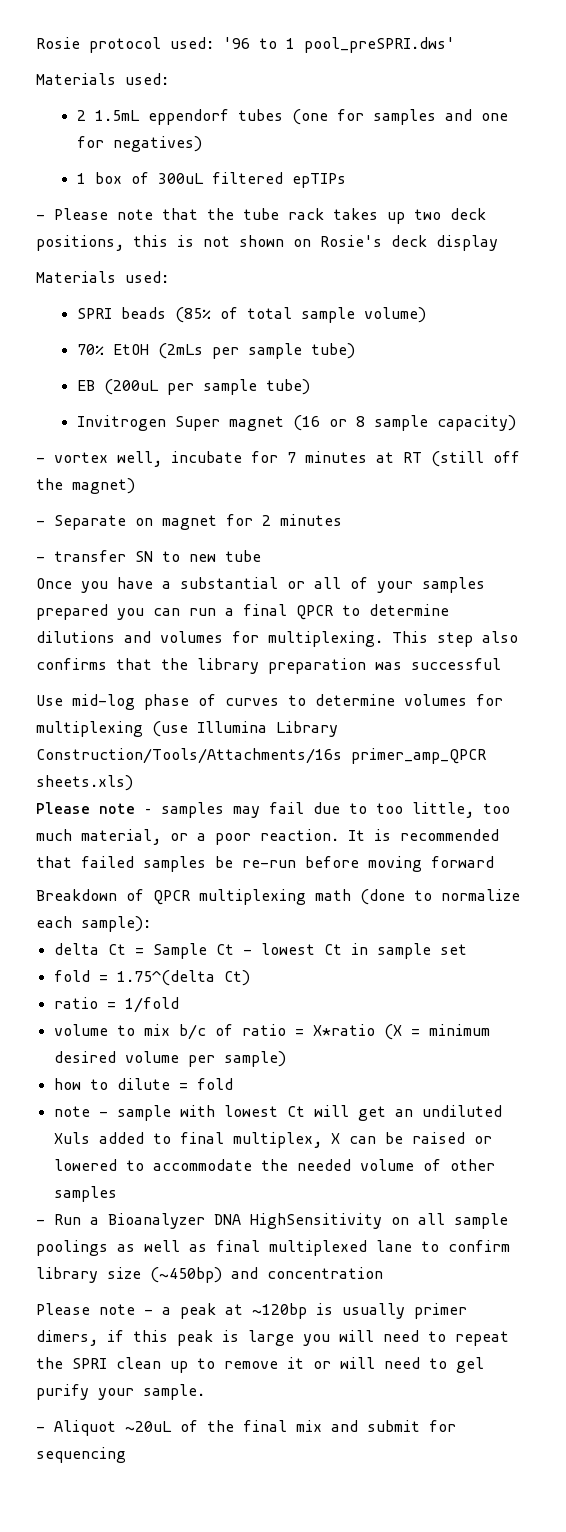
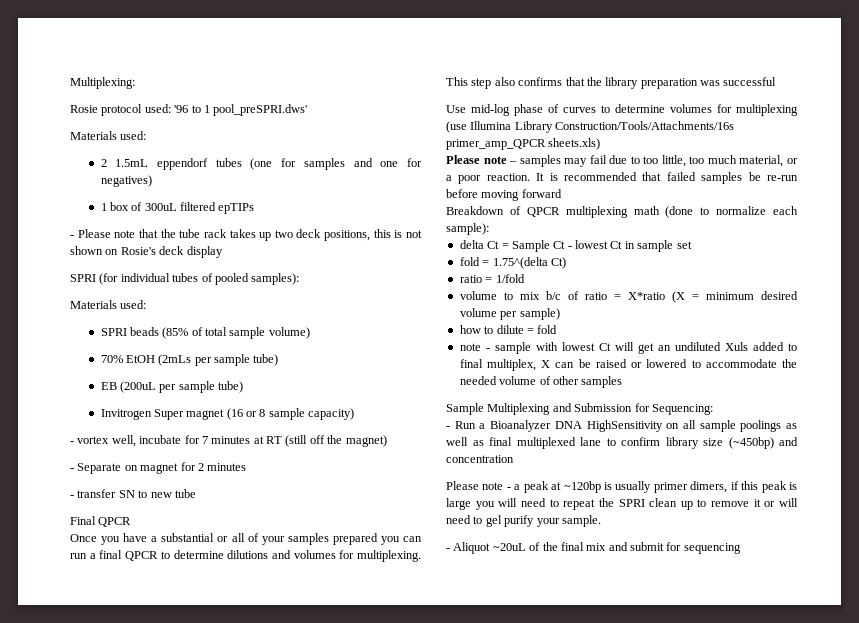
+ Multiplexing:
+ SPRI (for individual tubes of pooled samples):
+ Final QPCR
+ Sample Multiplexing and Submission for Sequencing:

